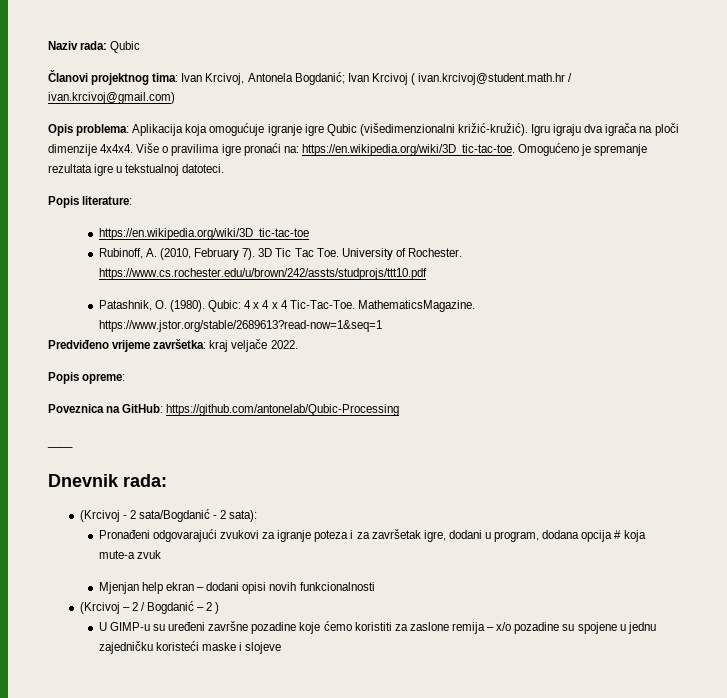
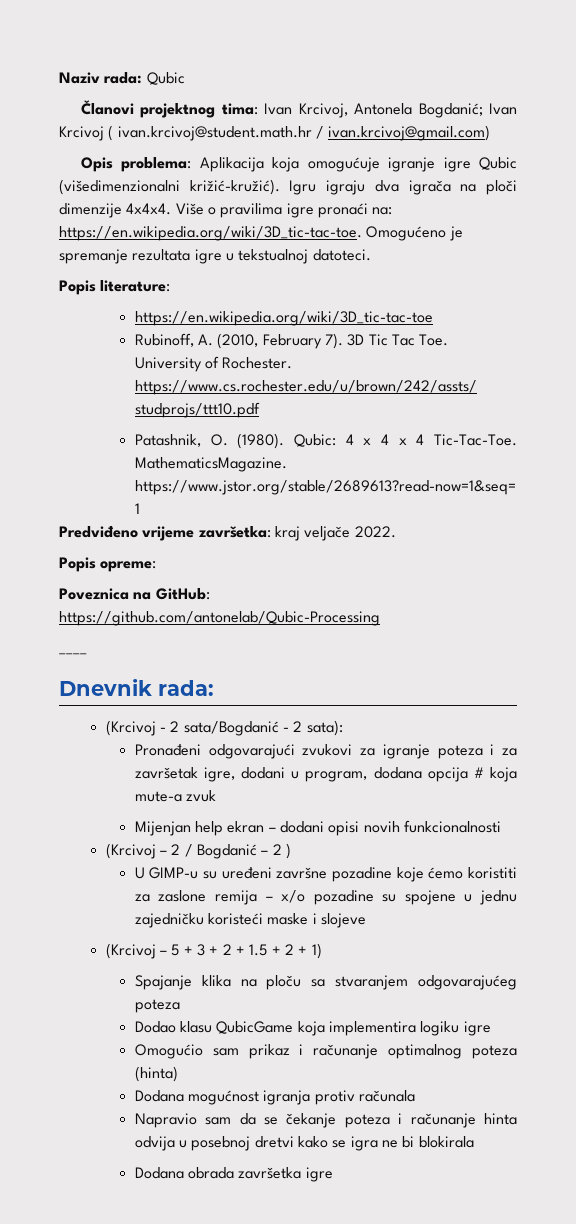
- Mjenjan help ekran – dodani opisi novih funkcionalnosti
+ Mijenjan help ekran – dodani opisi novih funkcionalnosti
+ (Krcivoj – 5 + 3 + 2 + 1.5 + 2 + 1)
+ Spajanje klika na ploču sa stvaranjem odgovarajućeg poteza
+ Dodao klasu QubicGame koja implementira logiku igre
+ Omogućio sam prikaz i računanje optimalnog poteza (hinta)
+ Dodana mogućnost igranja protiv računala
+ Napravio sam da se čekanje poteza i računanje hinta odvija u posebnoj dretvi kako se igra ne bi blokirala
+ Dodana obrada završetka igre

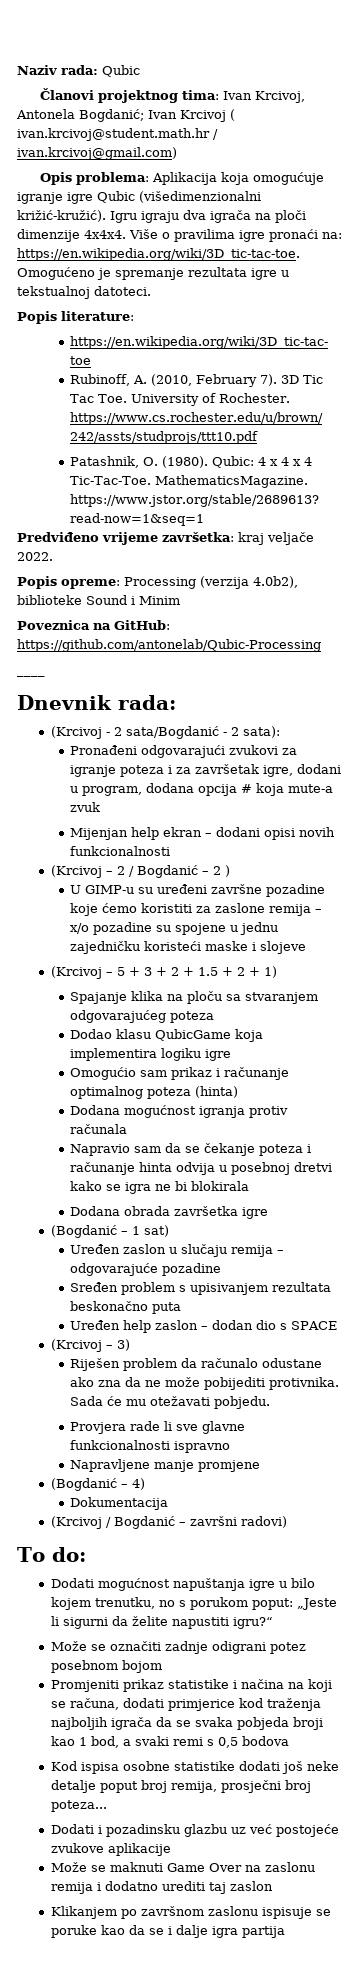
- Popis opreme:
+ Popis opreme: Processing (verzija 4.0b2), biblioteke Sound i Minim
+ (Bogdanić – 1 sat)
+ Uređen zaslon u slučaju remija – odgovarajuće pozadine
+ Sređen problem s upisivanjem rezultata beskonačno puta
+ Uređen help zaslon – dodan dio s SPACE
+ (Krcivoj – 3)
+ Riješen problem da računalo odustane ako zna da ne može pobijediti protivnika. Sada će mu otežavati pobjedu.
+ Provjera rade li sve glavne funkcionalnosti ispravno
+ Napravljene manje promjene
+ (Bogdanić – 4)
+ Dokumentacija
+ (Krcivoj / Bogdanić – završni radovi)
+ To do:
+ Dodati mogućnost napuštanja igre u bilo kojem trenutku, no s porukom poput: „Jeste li sigurni da želite napustiti igru?“
+ Može se označiti zadnje odigrani potez posebnom bojom
+ Promjeniti prikaz statistike i načina na koji se računa, dodati primjerice kod traženja najboljih igrača da se svaka pobjeda broji kao 1 bod, a svaki remi s 0,5 bodova
+ Kod ispisa osobne statistike dodati još neke detalje poput broj remija, prosječni broj poteza...
+ Dodati i pozadinsku glazbu uz već postojeće zvukove aplikacije
+ Može se maknuti Game Over na zaslonu remija i dodatno urediti taj zaslon
+ Klikanjem po završnom zaslonu ispisuje se poruke kao da se i dalje igra partija

